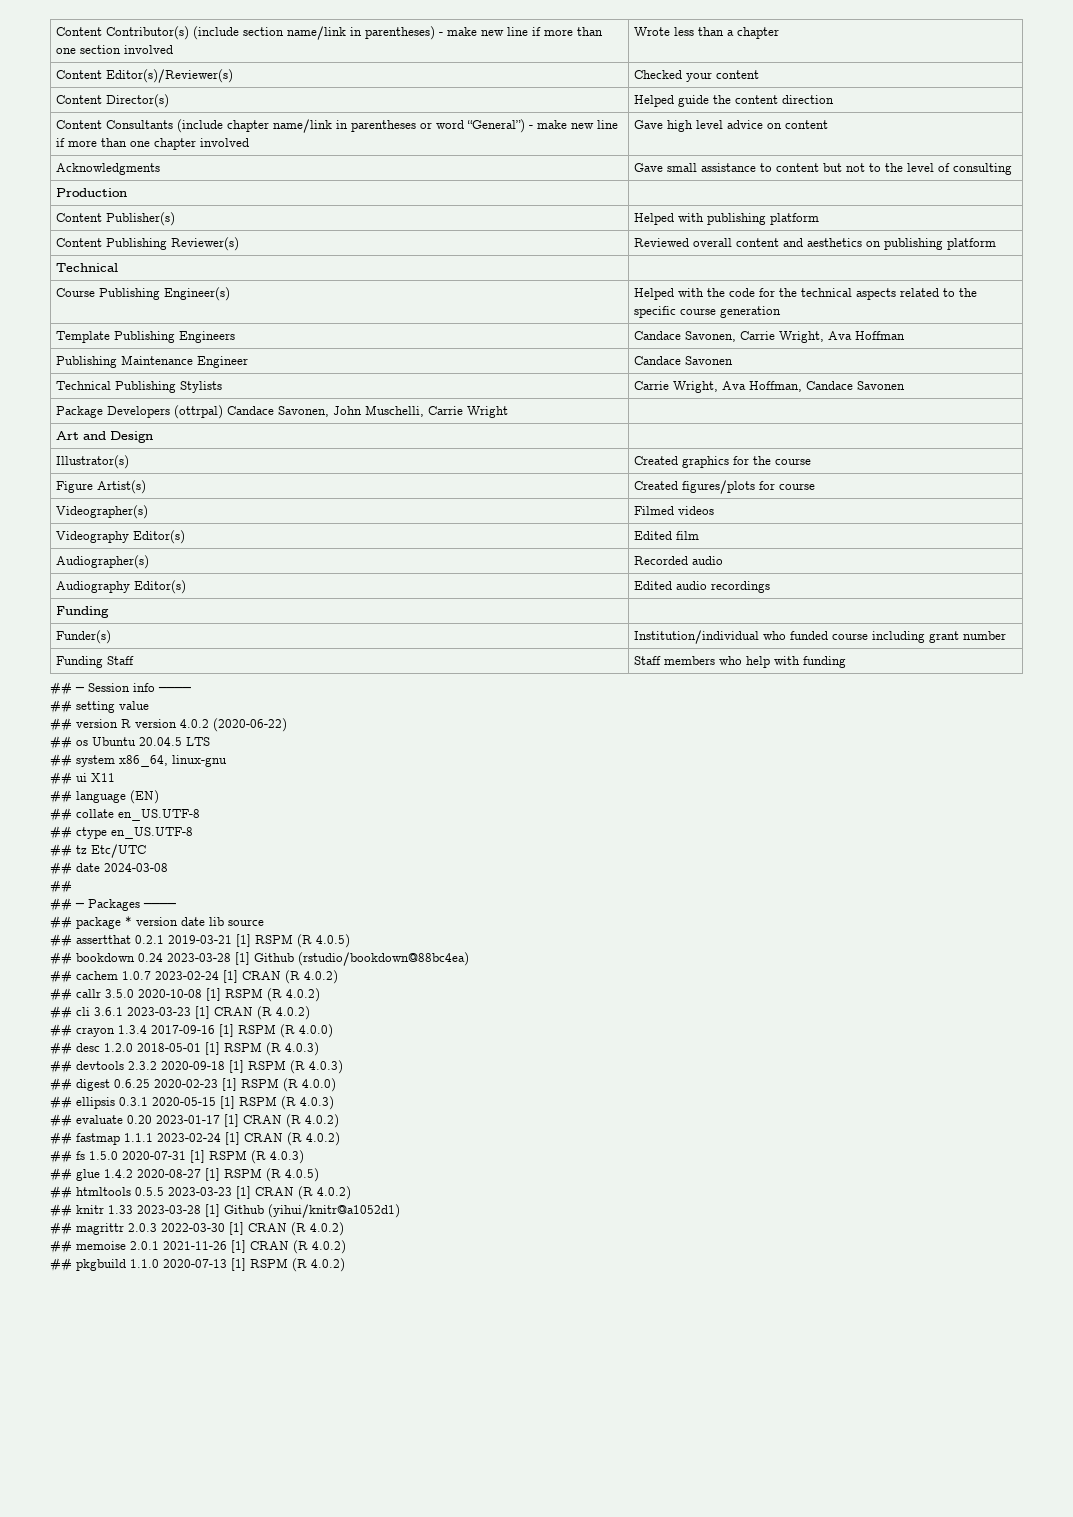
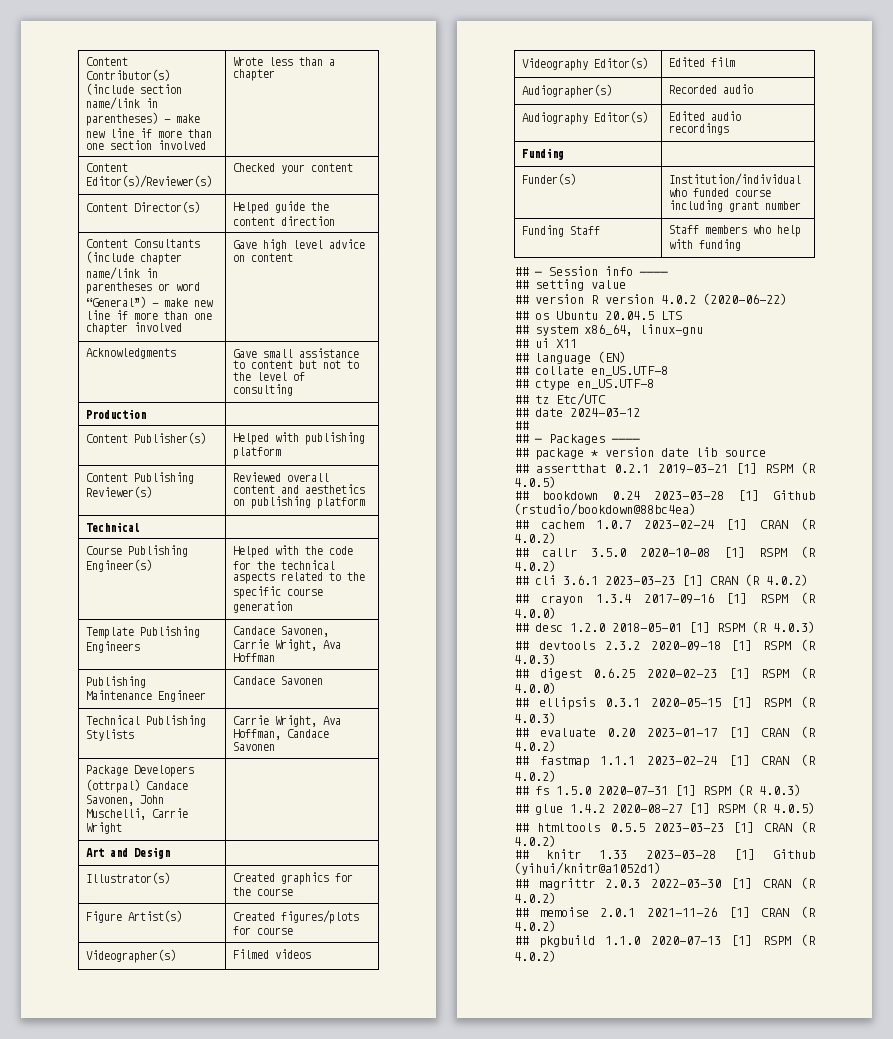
- ## date 2024-03-08
+ ## date 2024-03-12

